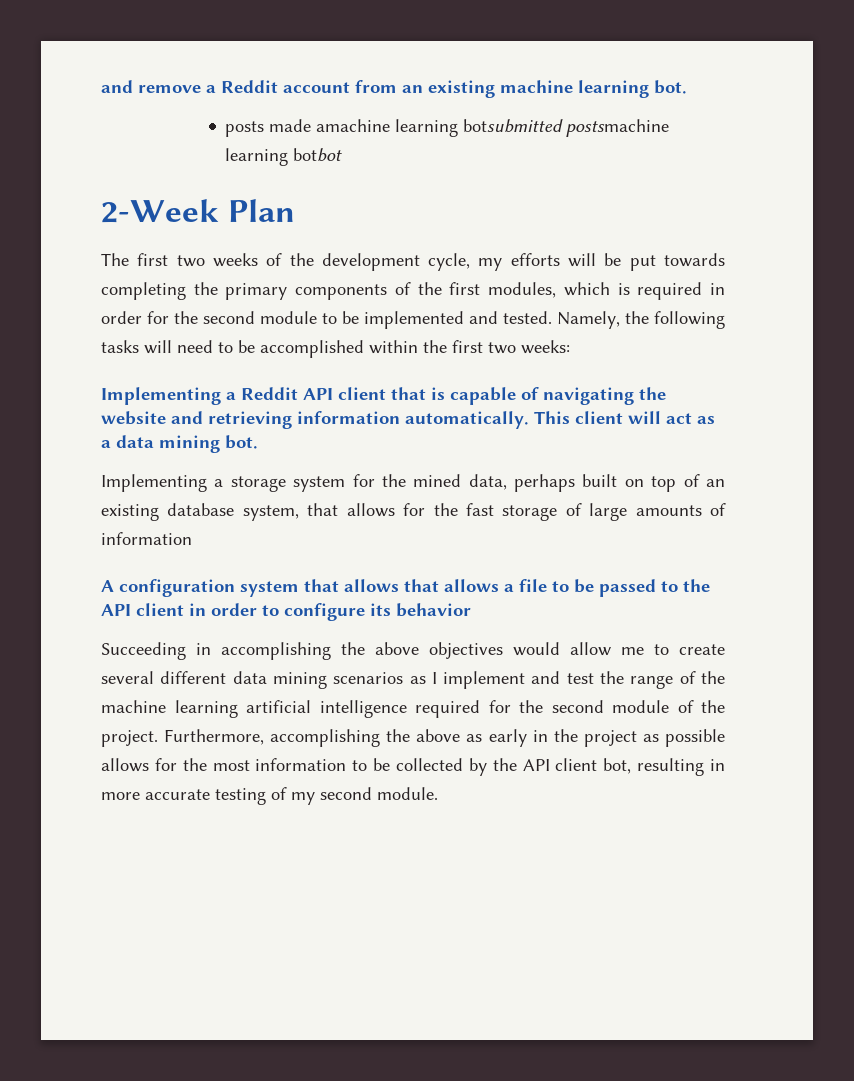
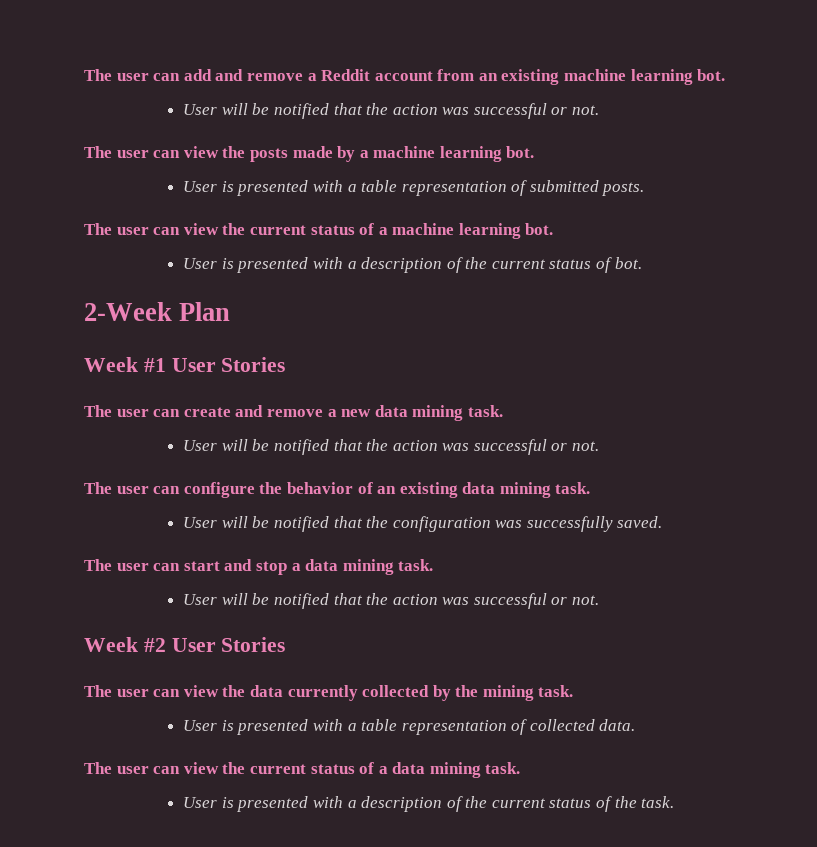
- and remove a Reddit account from an existing machine learning bot.
- posts made amachine learning botsubmitted postsmachine learning botbot
+ The user can add and remove a Reddit account from an existing machine learning bot.
+ User will be notified that the action was successful or not.
+ The user can view the posts made by a machine learning bot.
+ User is presented with a table representation of submitted posts.
+ The user can view the current status of a machine learning bot.
+ User is presented with a description of the current status of bot.
  2-Week Plan
- The first two weeks of the development cycle, my efforts will be put towards completing the primary components of the first modules, which is required in order for the second module to be implemented and tested. Namely, the following tasks will need to be accomplished within the first two weeks:
- Implementing a Reddit API client that is capable of navigating the website and retrieving information automatically. This client will act as a data mining bot.
- Implementing a storage system for the mined data, perhaps built on top of an existing database system, that allows for the fast storage of large amounts of information
- A configuration system that allows that allows a file to be passed to the API client in order to configure its behavior
- Succeeding in accomplishing the above objectives would allow me to create several different data mining scenarios as I implement and test the range of the machine learning artificial intelligence required for the second module of the project. Furthermore, accomplishing the above as early in the project as possible allows for the most information to be collected by the API client bot, resulting in more accurate testing of my second module.
+ Week #1 User Stories
+ The user can create and remove a new data mining task.
+ User will be notified that the action was successful or not.
+ The user can configure the behavior of an existing data mining task.
+ User will be notified that the configuration was successfully saved.
+ The user can start and stop a data mining task.
+ User will be notified that the action was successful or not.
+ Week #2 User Stories
+ The user can view the data currently collected by the mining task.
+ User is presented with a table representation of collected data.
+ The user can view the current status of a data mining task.
+ User is presented with a description of the current status of the task.

